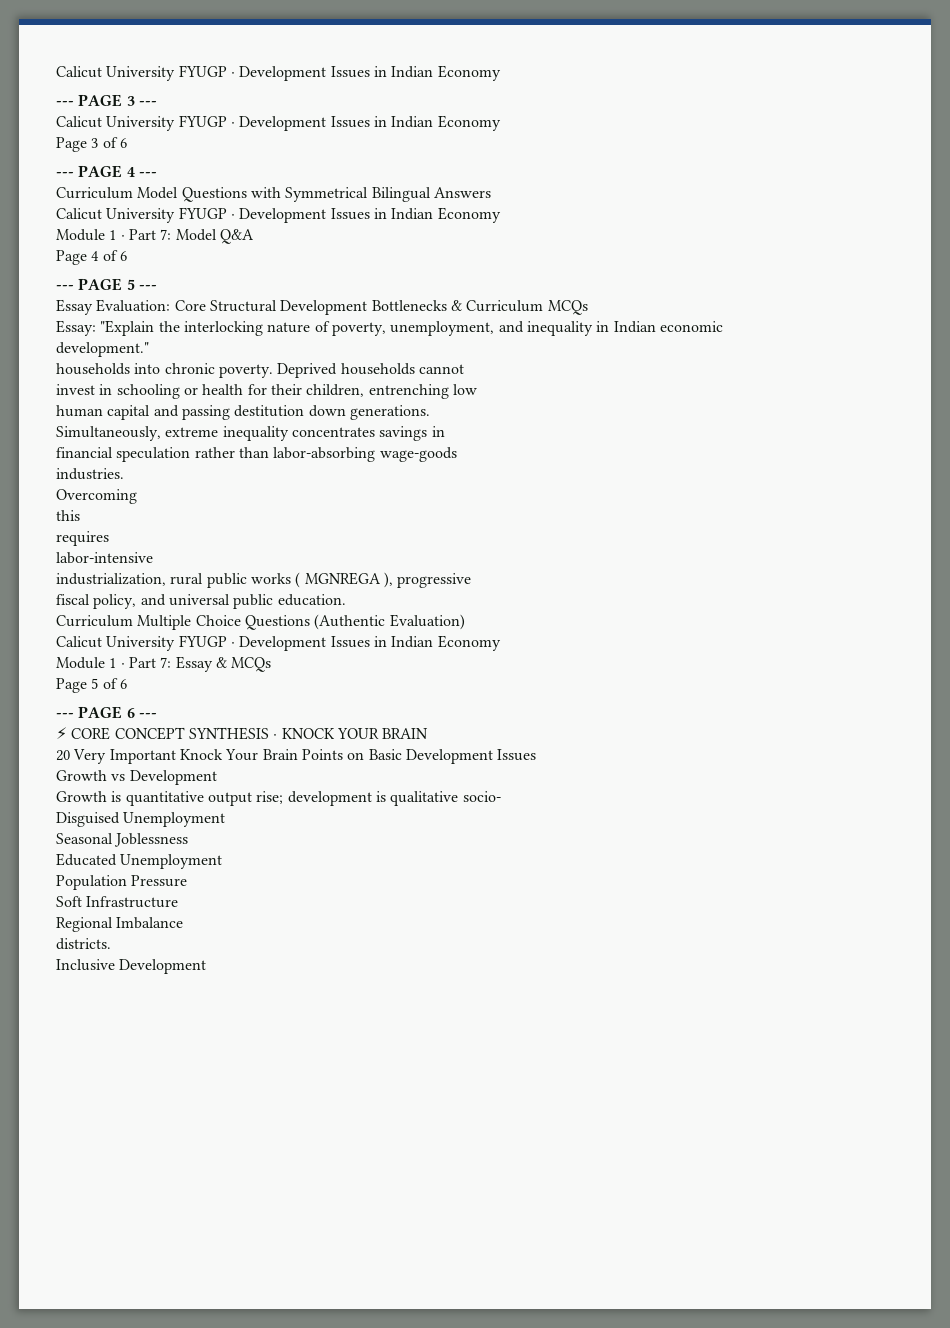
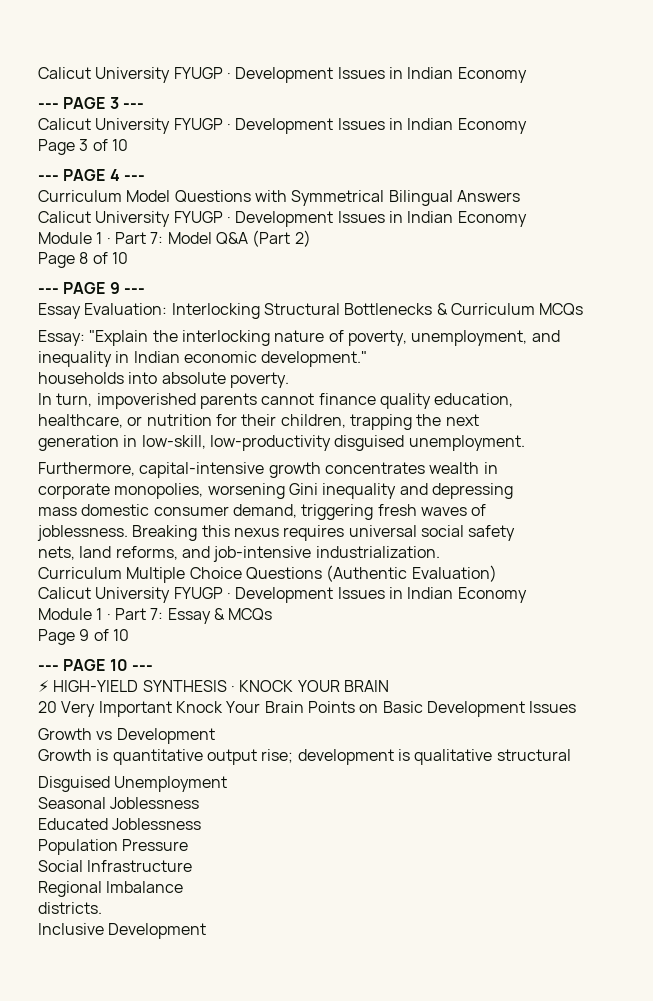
- Page 3 of 6
+ Page 3 of 10
- Module 1 · Part 7: Model Q&A
- Page 4 of 6
- --- PAGE 5 ---
+ Module 1 · Part 7: Model Q&A (Part 2)
+ Page 8 of 10
+ --- PAGE 9 ---
- Essay Evaluation: Core Structural Development Bottlenecks & Curriculum MCQs
+ Essay Evaluation: Interlocking Structural Bottlenecks & Curriculum MCQs
- Essay: "Explain the interlocking nature of poverty, unemployment, and inequality in Indian economic
- development."
+ Essay: "Explain the interlocking nature of poverty, unemployment, and inequality in Indian economic development."
- households into chronic poverty. Deprived households cannot
- invest in schooling or health for their children, entrenching low
- human capital and passing destitution down generations.
- Simultaneously, extreme inequality concentrates savings in
- financial speculation rather than labor-absorbing wage-goods
- industries.
- Overcoming
- this
- requires
- labor-intensive
- industrialization, rural public works ( MGNREGA ), progressive
- fiscal policy, and universal public education.
+ households into absolute poverty.
+ In turn, impoverished parents cannot finance quality education,
+ healthcare, or nutrition for their children, trapping the next
+ generation in low-skill, low-productivity disguised unemployment.
+ Furthermore, capital-intensive growth concentrates wealth in
+ corporate monopolies, worsening Gini inequality and depressing
+ mass domestic consumer demand, triggering fresh waves of
+ joblessness. Breaking this nexus requires universal social safety
+ nets, land reforms, and job-intensive industrialization.
- Page 5 of 6
- --- PAGE 6 ---
+ Page 9 of 10
+ --- PAGE 10 ---
- ⚡ CORE CONCEPT SYNTHESIS · KNOCK YOUR BRAIN
+ ⚡ HIGH-YIELD SYNTHESIS · KNOCK YOUR BRAIN
- Growth is quantitative output rise; development is qualitative socio-
+ Growth is quantitative output rise; development is qualitative structural
- Educated Unemployment
+ Educated Joblessness
- Soft Infrastructure
+ Social Infrastructure

